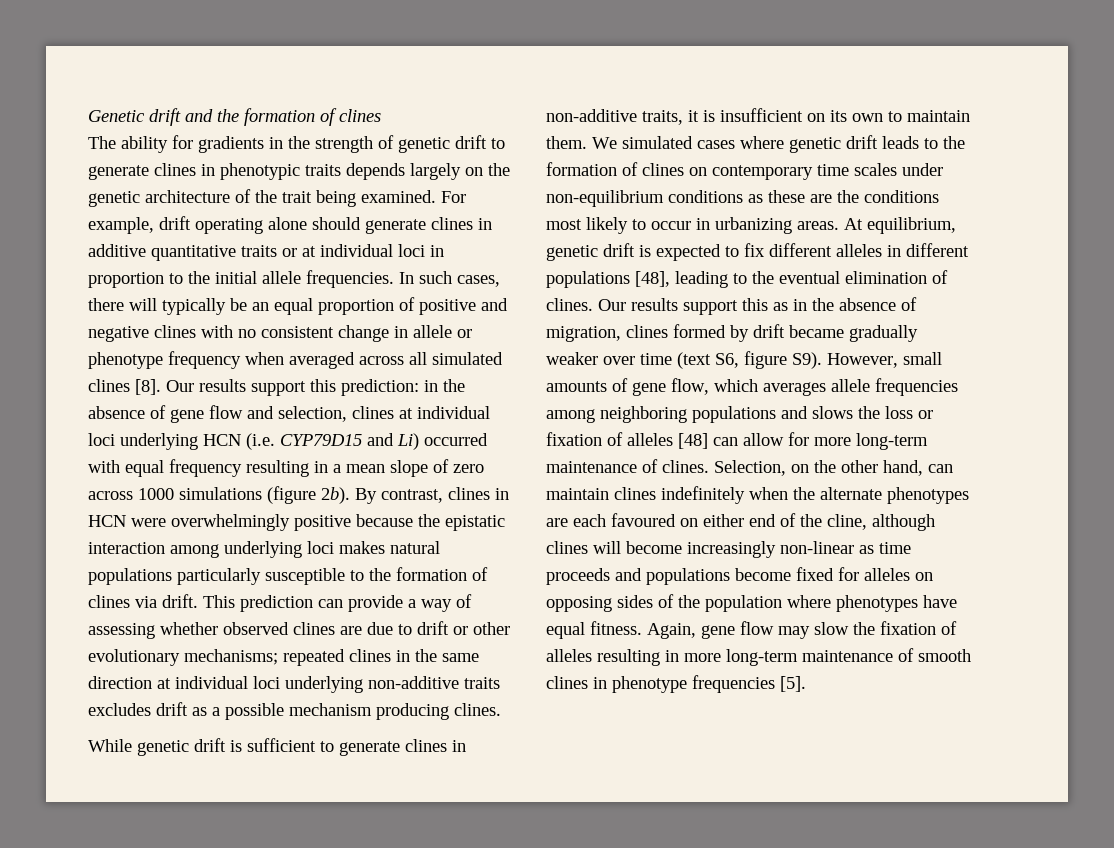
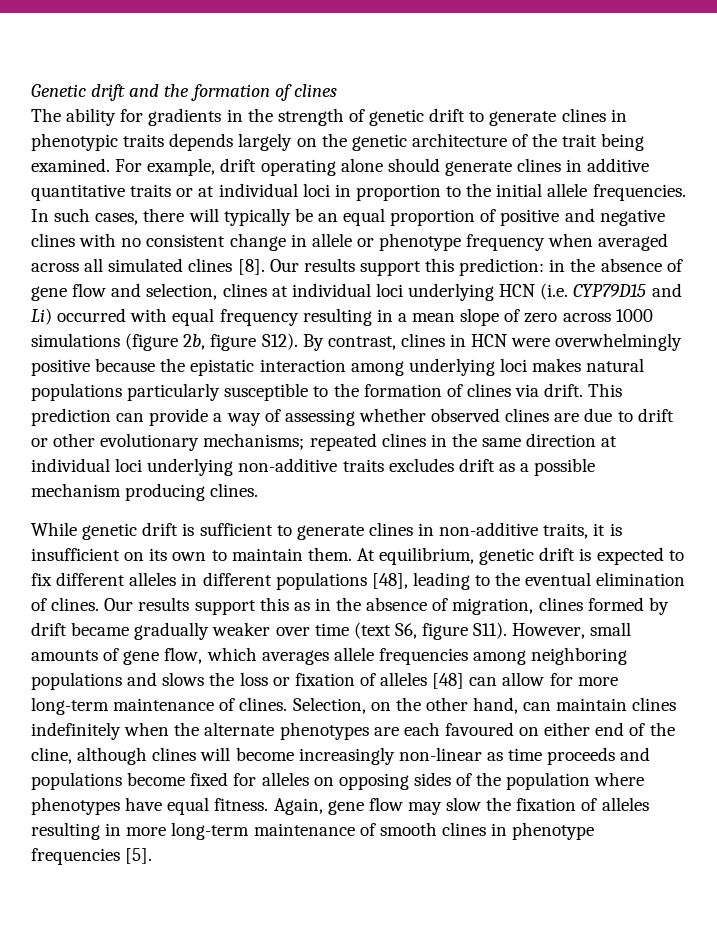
- Our results support this prediction: in the absence of gene flow and selection, clines at individual loci underlying HCN (i.e. CYP79D15 and Li) occurred with equal frequency resulting in a mean slope of zero across 1000 simulations (figure 2b).
+ Our results support this prediction: in the absence of gene flow and selection, clines at individual loci underlying HCN (i.e. CYP79D15 and Li) occurred with equal frequency resulting in a mean slope of zero across 1000 simulations (figure 2b, figure S12).
- We simulated cases where genetic drift leads to the formation of clines on contemporary time scales under non-equilibrium conditions as these are the conditions most likely to occur in urbanizing areas.
- Our results support this as in the absence of migration, clines formed by drift became gradually weaker over time (text S6, figure S9). However, small amounts of gene flow, which averages allele frequencies among neighboring populations and slows the loss or fixation of alleles [48] can allow for more long-term maintenance of clines.
+ Our results support this as in the absence of migration, clines formed by drift became gradually weaker over time (text S6, figure S11). However, small amounts of gene flow, which averages allele frequencies among neighboring populations and slows the loss or fixation of alleles [48] can allow for more long-term maintenance of clines.

